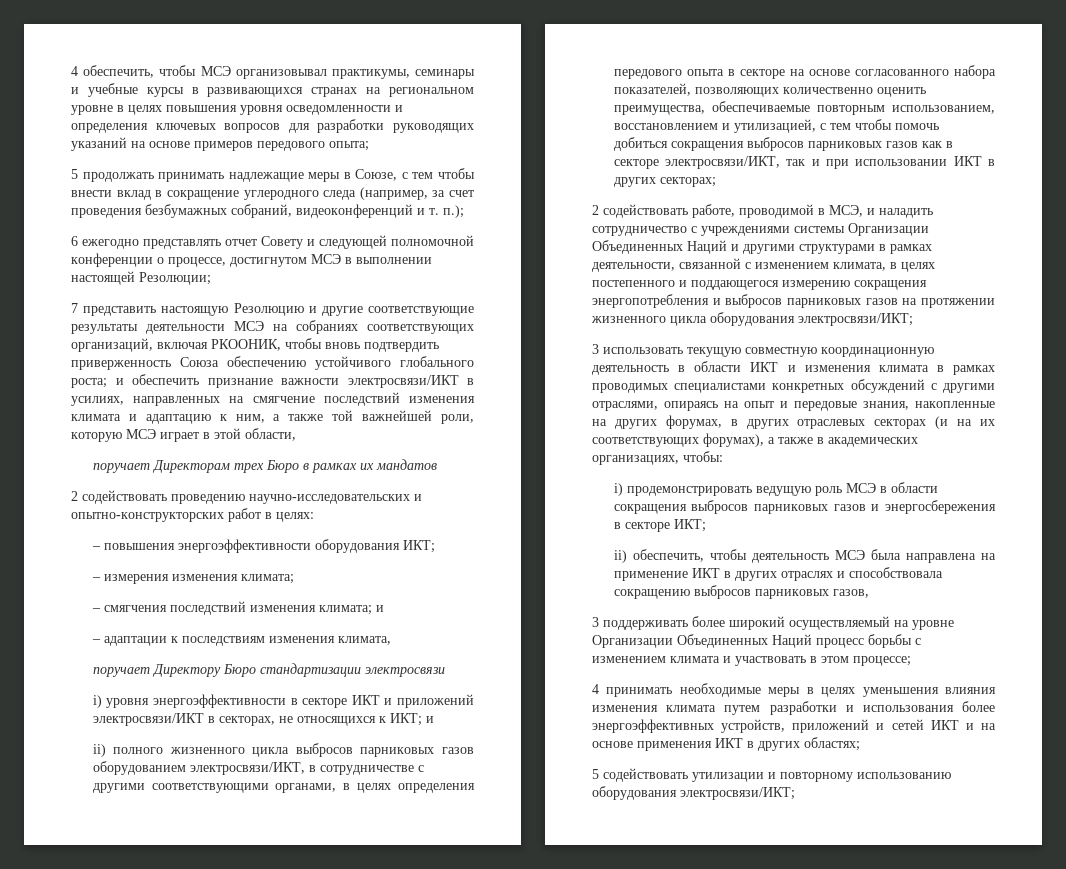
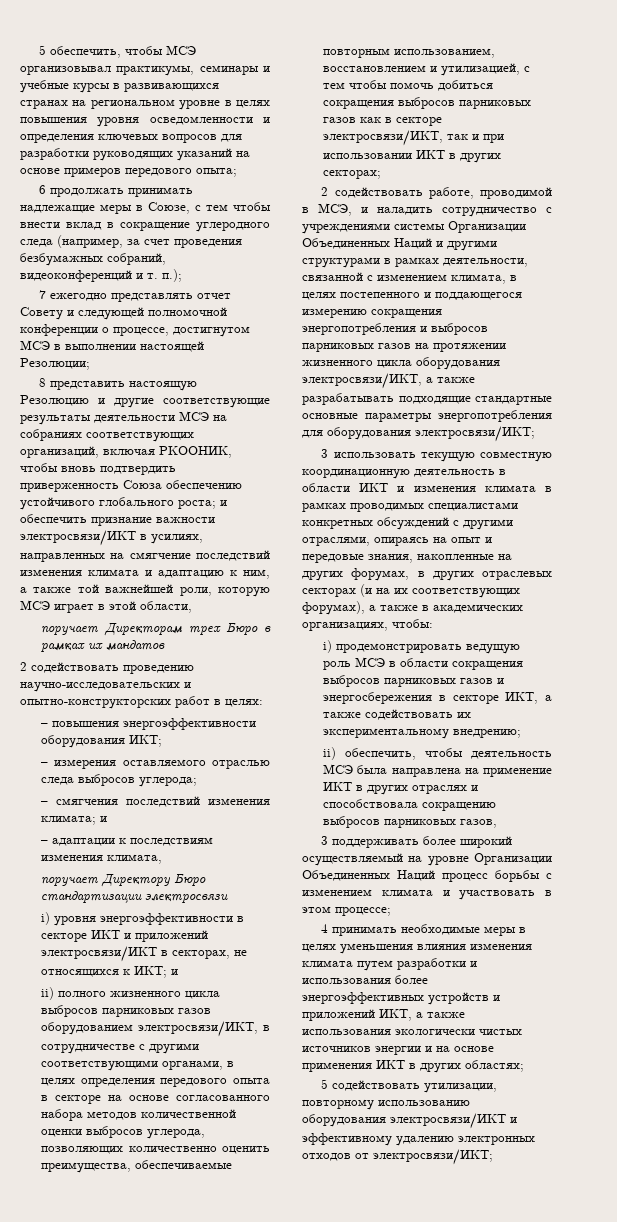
- 4 обеспечить, чтобы МСЭ организовывал практикумы, семинары и учебные курсы в развивающихся странах на региональном уровне в целях повышения уровня осведомленности и определения ключевых вопросов для разработки руководящих указаний на основе примеров передового опыта;
+ 5 обеспечить, чтобы МСЭ организовывал практикумы, семинары и учебные курсы в развивающихся странах на региональном уровне в целях повышения уровня осведомленности и определения ключевых вопросов для разработки руководящих указаний на основе примеров передового опыта;
- 5 продолжать принимать надлежащие меры в Союзе, с тем чтобы внести вклад в сокращение углеродного следа (например, за счет проведения безбумажных собраний, видеоконференций и т. п.);
+ 6 продолжать принимать надлежащие меры в Союзе, с тем чтобы внести вклад в сокращение углеродного следа (например, за счет проведения безбумажных собраний, видеоконференций и т. п.);
- 6 ежегодно представлять отчет Совету и следующей полномочной конференции о процессе, достигнутом МСЭ в выполнении настоящей Резолюции;
+ 7 ежегодно представлять отчет Совету и следующей полномочной конференции о процессе, достигнутом МСЭ в выполнении настоящей Резолюции;
- 7 представить настоящую Резолюцию и другие соответствующие результаты деятельности МСЭ на собраниях соответствующих организаций, включая РКООНИК, чтобы вновь подтвердить приверженность Союза обеспечению устойчивого глобального роста; и обеспечить признание важности электросвязи/ИКТ в усилиях, направленных на смягчение последствий изменения климата и адаптацию к ним, а также той важнейшей роли, которую МСЭ играет в этой области,
+ 8 представить настоящую Резолюцию и другие соответствующие результаты деятельности МСЭ на собраниях соответствующих организаций, включая РКООНИК, чтобы вновь подтвердить приверженность Союза обеспечению устойчивого глобального роста; и обеспечить признание важности электросвязи/ИКТ в усилиях, направленных на смягчение последствий изменения климата и адаптацию к ним, а также той важнейшей роли, которую МСЭ играет в этой области,
- – измерения изменения климата;
+ – измерения оставляемого отраслью следа выбросов углерода;
- ii) полного жизненного цикла выбросов парниковых газов оборудованием электросвязи/ИКТ, в сотрудничестве с другими соответствующими органами, в целях определения передового опыта в секторе на основе согласованного набора показателей, позволяющих количественно оценить преимущества, обеспечиваемые повторным использованием, восстановлением и утилизацией, с тем чтобы помочь добиться сокращения выбросов парниковых газов как в секторе электросвязи/ИКТ, так и при использовании ИКТ в других секторах;
+ ii) полного жизненного цикла выбросов парниковых газов оборудованием электросвязи/ИКТ, в сотрудничестве с другими соответствующими органами, в целях определения передового опыта в секторе на основе согласованного набора методов количественной оценки выбросов углерода, позволяющих количественно оценить преимущества, обеспечиваемые повторным использованием, восстановлением и утилизацией, с тем чтобы помочь добиться сокращения выбросов парниковых газов как в секторе электросвязи/ИКТ, так и при использовании ИКТ в других секторах;
- 2 содействовать работе, проводимой в МСЭ, и наладить сотрудничество с учреждениями системы Организации Объединенных Наций и другими структурами в рамках деятельности, связанной с изменением климата, в целях постепенного и поддающегося измерению сокращения энергопотребления и выбросов парниковых газов на протяжении жизненного цикла оборудования электросвязи/ИКТ;
+ 2 содействовать работе, проводимой в МСЭ, и наладить сотрудничество с учреждениями системы Организации Объединенных Наций и другими структурами в рамках деятельности, связанной с изменением климата, в целях постепенного и поддающегося измерению сокращения энергопотребления и выбросов парниковых газов на протяжении жизненного цикла оборудования электросвязи/ИКТ, а также разрабатывать подходящие стандартные основные параметры энергопотребления для оборудования электросвязи/ИКТ;
- i) продемонстрировать ведущую роль МСЭ в области сокращения выбросов парниковых газов и энергосбережения в секторе ИКТ;
+ i) продемонстрировать ведущую роль МСЭ в области сокращения выбросов парниковых газов и энергосбережения в секторе ИКТ, а также содействовать их экспериментальному внедрению;
- 4 принимать необходимые меры в целях уменьшения влияния изменения климата путем разработки и использования более энергоэффективных устройств, приложений и сетей ИКТ и на основе применения ИКТ в других областях;
+ 4 принимать необходимые меры в целях уменьшения влияния изменения климата путем разработки и использования более энергоэффективных устройств и приложений ИКТ, а также использования экологически чистых источников энергии и на основе применения ИКТ в других областях;
- 5 содействовать утилизации и повторному использованию оборудования электросвязи/ИКТ;
+ 5 содействовать утилизации, повторному использованию оборудования электросвязи/ИКТ и эффективному удалению электронных отходов от электросвязи/ИКТ;

